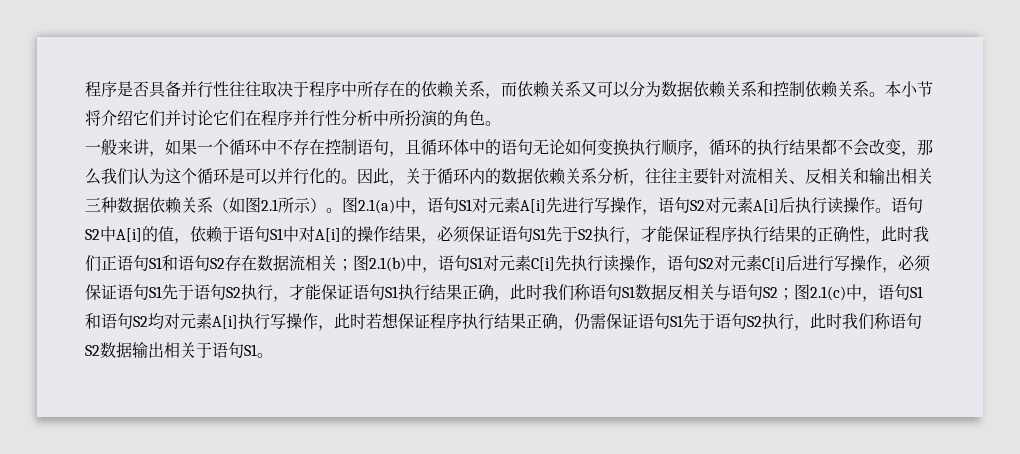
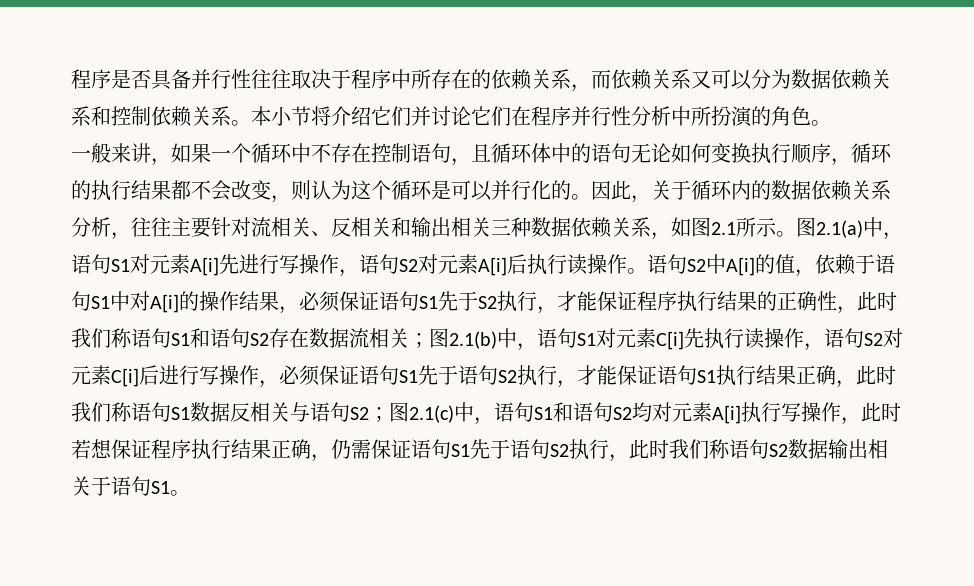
- 一般来讲，如果一个循环中不存在控制语句，且循环体中的语句无论如何变换执行顺序，循环的执行结果都不会改变，那么我们认为这个循环是可以并行化的。
+ 一般来讲，如果一个循环中不存在控制语句，且循环体中的语句无论如何变换执行顺序，循环的执行结果都不会改变，则认为这个循环是可以并行化的。
- 因此，关于循环内的数据依赖关系分析，往往主要针对流相关、反相关和输出相关三种数据依赖关系（如图2.1所示）。
+ 因此，关于循环内的数据依赖关系分析，往往主要针对流相关、反相关和输出相关三种数据依赖关系，如图2.1所示。
- 语句S2中A[i]的值，依赖于语句S1中对A[i]的操作结果，必须保证语句S1先于S2执行，才能保证程序执行结果的正确性，此时我们正语句S1和语句S2存在数据流相关；
+ 语句S2中A[i]的值，依赖于语句S1中对A[i]的操作结果，必须保证语句S1先于S2执行，才能保证程序执行结果的正确性，此时我们称语句S1和语句S2存在数据流相关；

